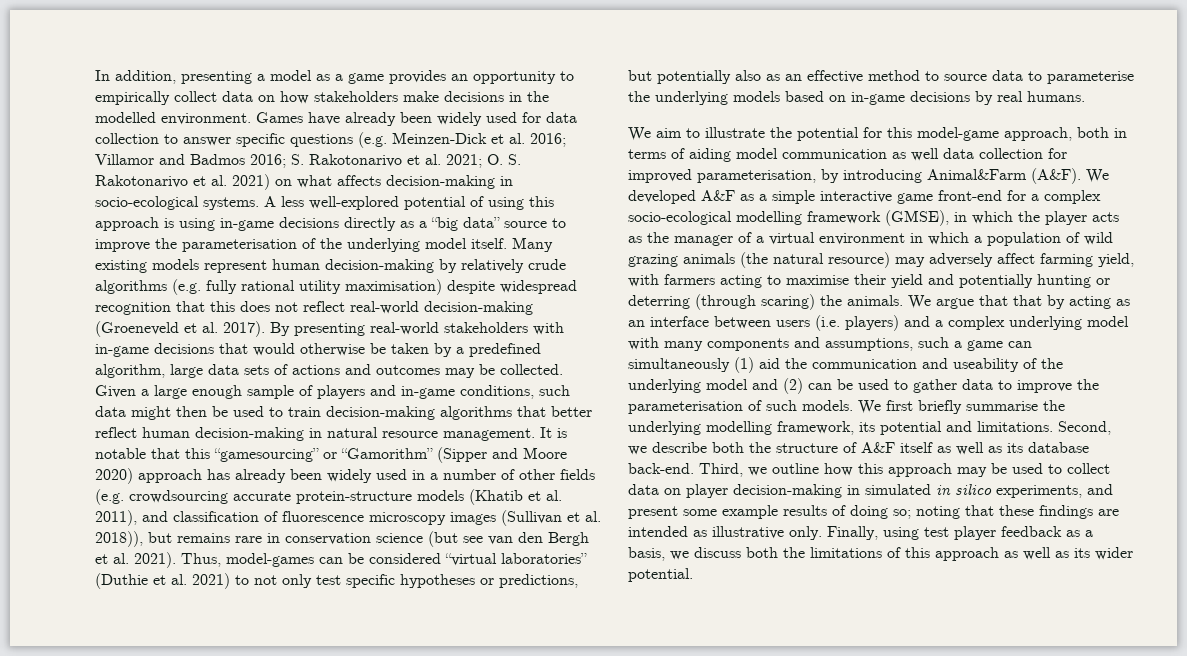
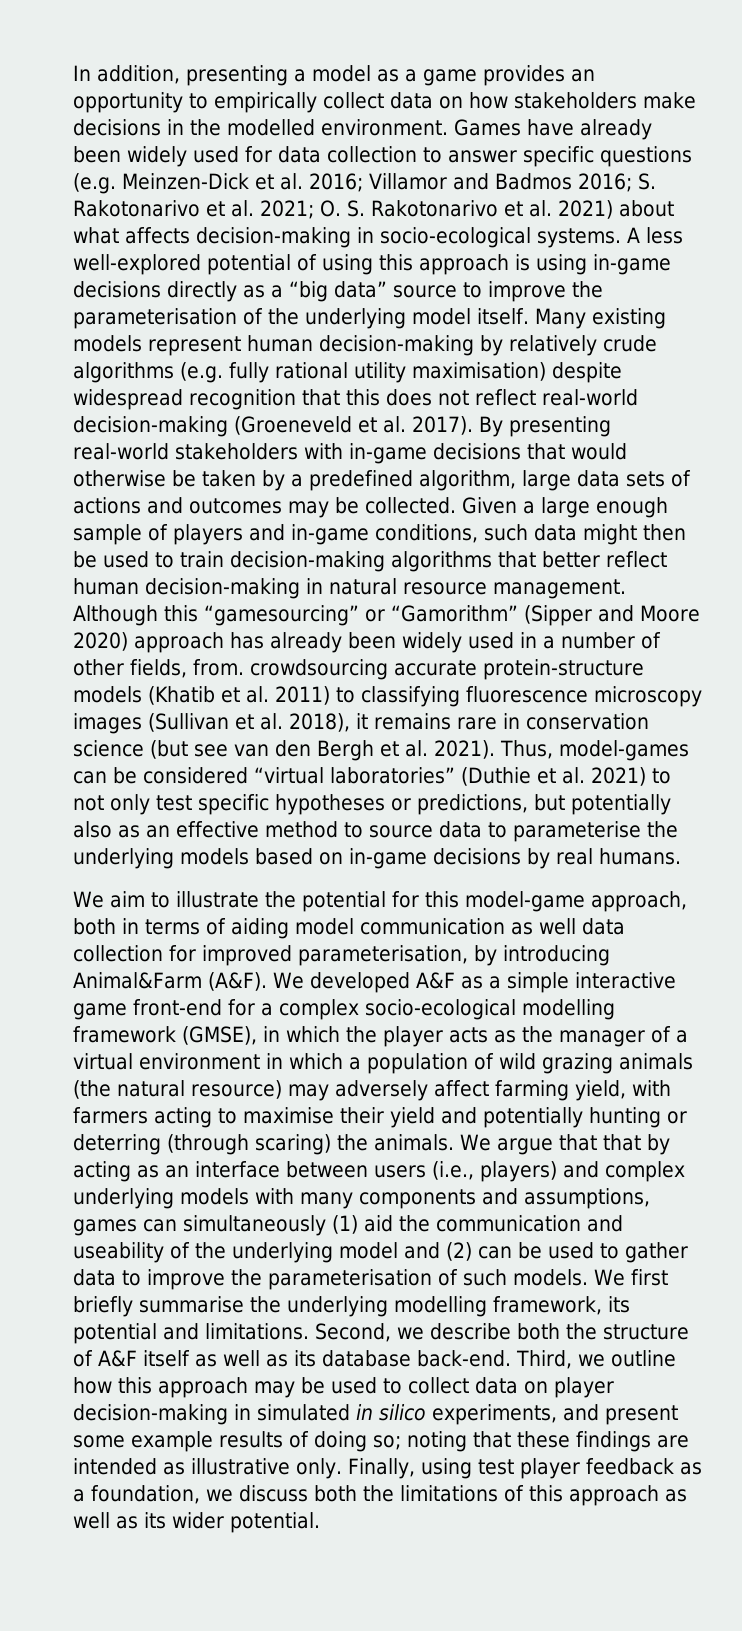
- Games have already been widely used for data collection to answer specific questions (e.g. Meinzen-Dick et al. 2016; Villamor and Badmos 2016; S. Rakotonarivo et al. 2021; O. S. Rakotonarivo et al. 2021) on what affects decision-making in socio-ecological systems.
+ Games have already been widely used for data collection to answer specific questions (e.g. Meinzen-Dick et al. 2016; Villamor and Badmos 2016; S. Rakotonarivo et al. 2021; O. S. Rakotonarivo et al. 2021) about what affects decision-making in socio-ecological systems.
- It is notable that this “gamesourcing” or “Gamorithm” (Sipper and Moore 2020) approach has already been widely used in a number of other fields (e.g. crowdsourcing accurate protein-structure models (Khatib et al. 2011), and classification of fluorescence microscopy images (Sullivan et al. 2018)), but remains rare in conservation science (but see van den Bergh et al. 2021).
+ Although this “gamesourcing” or “Gamorithm” (Sipper and Moore 2020) approach has already been widely used in a number of other fields, from. crowdsourcing accurate protein-structure models (Khatib et al. 2011) to classifying fluorescence microscopy images (Sullivan et al. 2018), it remains rare in conservation science (but see van den Bergh et al. 2021).
- We argue that that by acting as an interface between users (i.e. players) and a complex underlying model with many components and assumptions, such a game can simultaneously (1) aid the communication and useability of the underlying model and (2) can be used to gather data to improve the parameterisation of such models.
+ We argue that that by acting as an interface between users (i.e., players) and complex underlying models with many components and assumptions, games can simultaneously (1) aid the communication and useability of the underlying model and (2) can be used to gather data to improve the parameterisation of such models.
- Finally, using test player feedback as a basis, we discuss both the limitations of this approach as well as its wider potential.
+ Finally, using test player feedback as a foundation, we discuss both the limitations of this approach as well as its wider potential.

